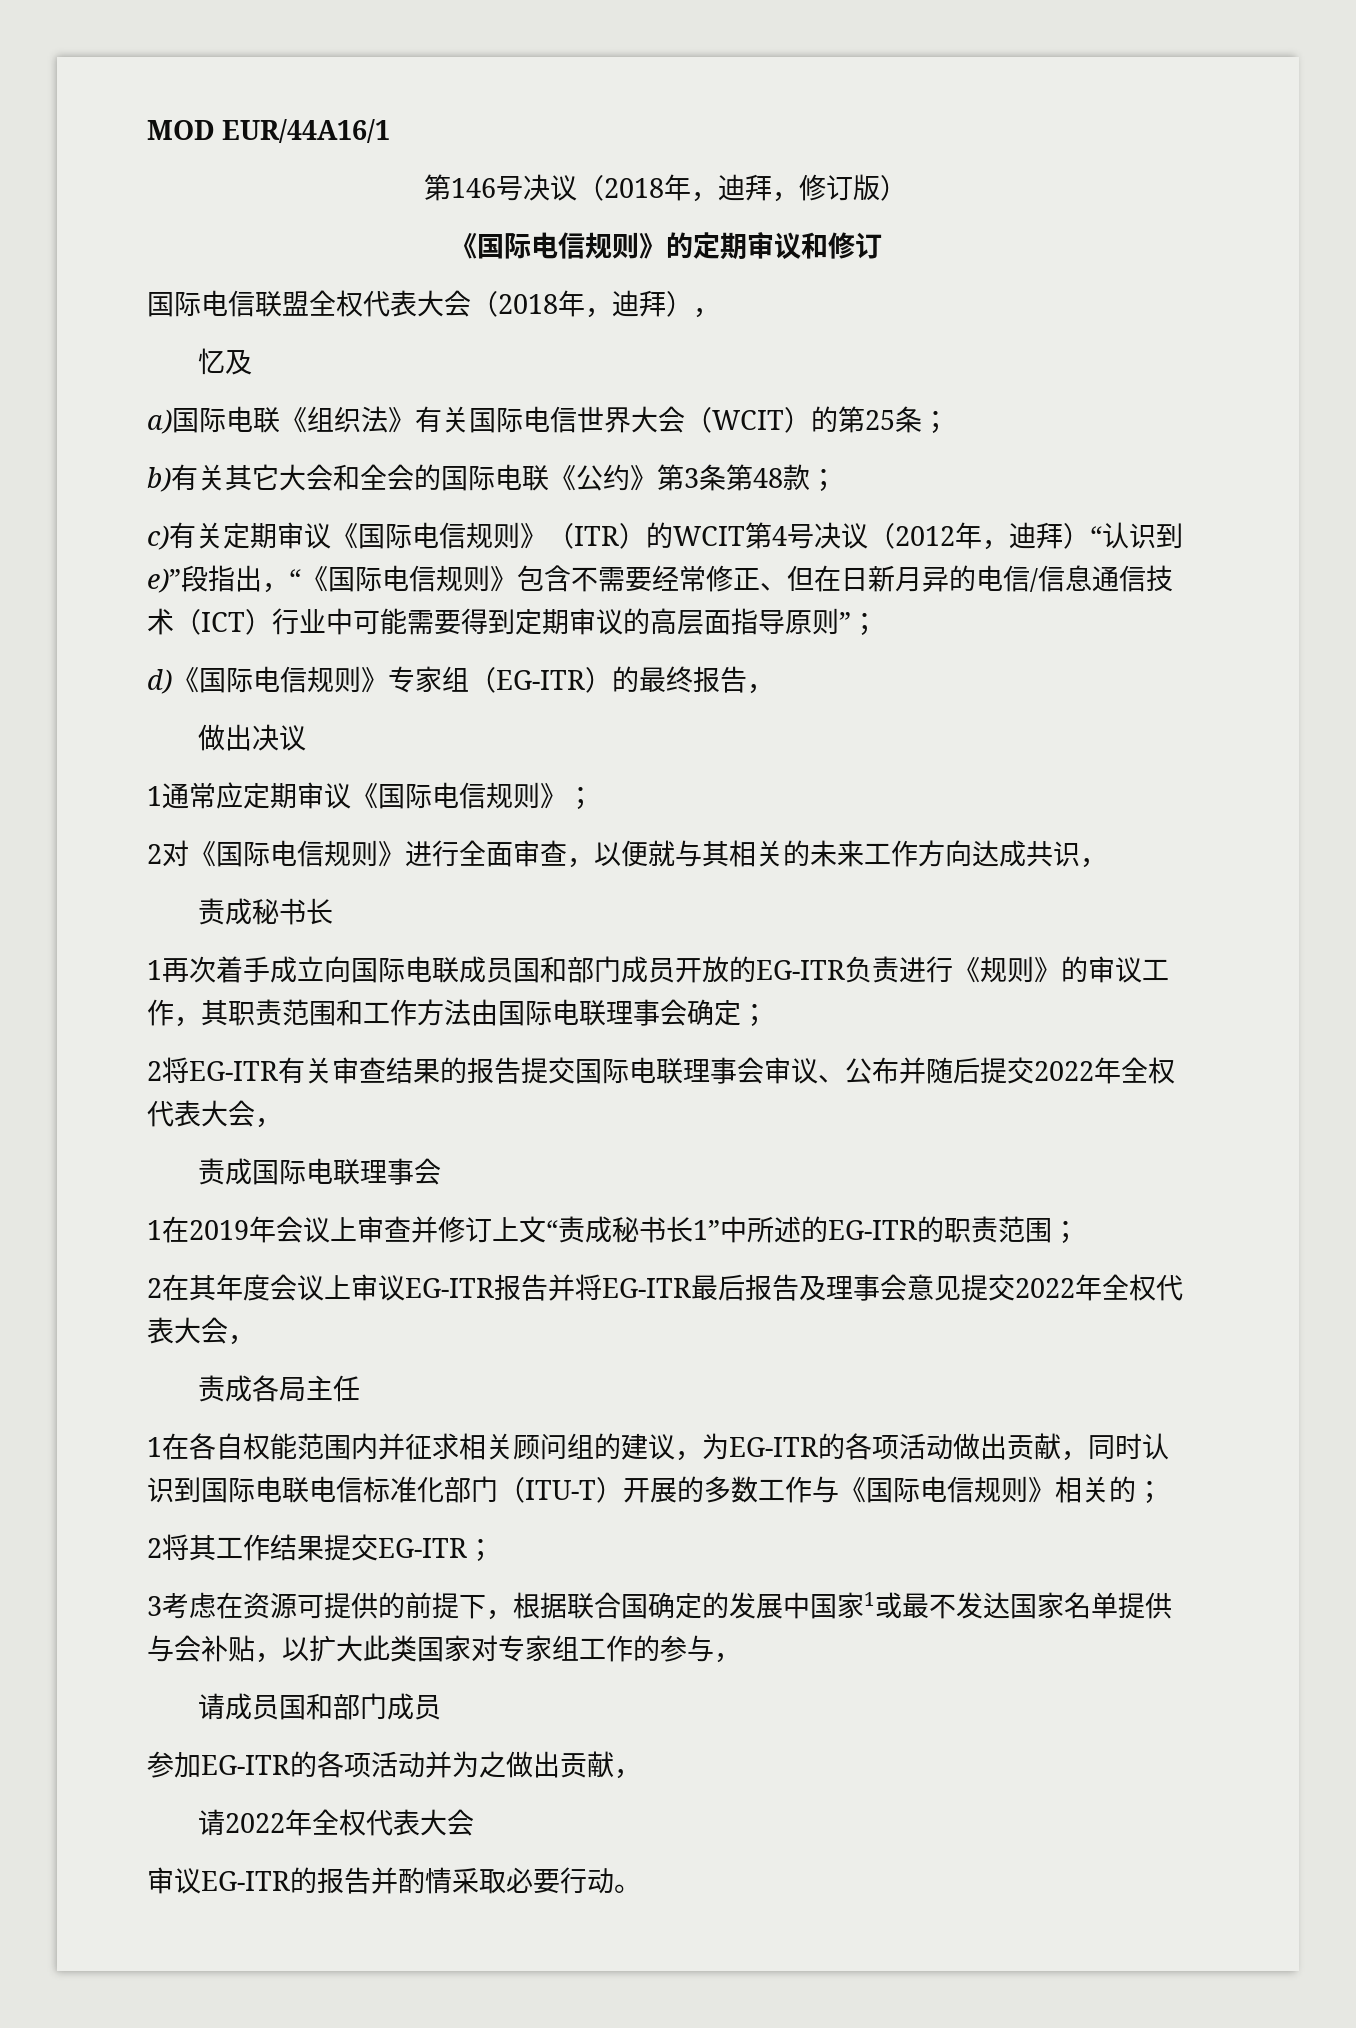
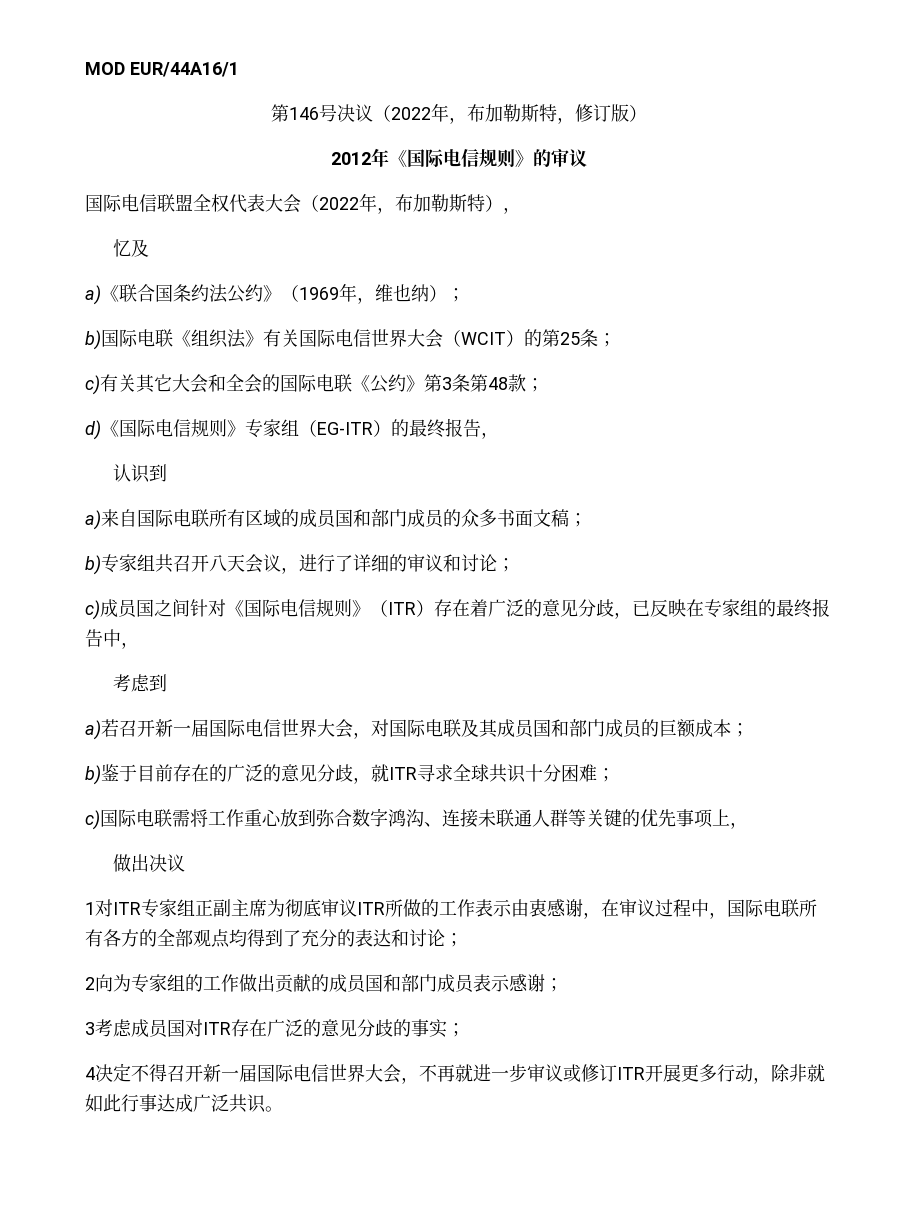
- 第146号决议（2018年，迪拜，修订版）
+ 第146号决议（2022年，布加勒斯特，修订版）
- 《国际电信规则》的定期审议和修订
+ 2012年《国际电信规则》的审议
- 国际电信联盟全权代表大会（2018年，迪拜），
+ 国际电信联盟全权代表大会（2022年，布加勒斯特），
- a)国际电联《组织法》有关国际电信世界大会（WCIT）的第25条；
+ a)《联合国条约法公约》（1969年，维也纳）；
+ b)国际电联《组织法》有关国际电信世界大会（WCIT）的第25条；
- b)有关其它大会和全会的国际电联《公约》第3条第48款；
+ c)有关其它大会和全会的国际电联《公约》第3条第48款；
- c)有关定期审议《国际电信规则》（ITR）的WCIT第4号决议（2012年，迪拜）“认识到e)”段指出，“《国际电信规则》包含不需要经常修正、但在日新月异的电信/信息通信技术（ICT）行业中可能需要得到定期审议的高层面指导原则”；
+ 认识到
+ a)来自国际电联所有区域的成员国和部门成员的众多书面文稿；
+ b)专家组共召开八天会议，进行了详细的审议和讨论；
+ c)成员国之间针对《国际电信规则》（ITR）存在着广泛的意见分歧，已反映在专家组的最终报告中，
+ 考虑到
+ a)若召开新一届国际电信世界大会，对国际电联及其成员国和部门成员的巨额成本；
+ b)鉴于目前存在的广泛的意见分歧，就ITR寻求全球共识十分困难；
+ c)国际电联需将工作重心放到弥合数字鸿沟、连接未联通人群等关键的优先事项上，
  做出决议
- 1通常应定期审议《国际电信规则》；
- 2对《国际电信规则》进行全面审查，以便就与其相关的未来工作方向达成共识，
- 责成秘书长
- 1再次着手成立向国际电联成员国和部门成员开放的EG-ITR负责进行《规则》的审议工作，其职责范围和工作方法由国际电联理事会确定；
- 2将EG-ITR有关审查结果的报告提交国际电联理事会审议、公布并随后提交2022年全权代表大会，
- 责成国际电联理事会
- 1在2019年会议上审查并修订上文“责成秘书长1”中所述的EG-ITR的职责范围；
- 2在其年度会议上审议EG-ITR报告并将EG-ITR最后报告及理事会意见提交2022年全权代表大会，
- 责成各局主任
- 1在各自权能范围内并征求相关顾问组的建议，为EG-ITR的各项活动做出贡献，同时认识到国际电联电信标准化部门（ITU-T）开展的多数工作与《国际电信规则》相关的；
- 2将其工作结果提交EG-ITR；
- 3考虑在资源可提供的前提下，根据联合国确定的发展中国家1或最不发达国家名单提供与会补贴，以扩大此类国家对专家组工作的参与，
- 请成员国和部门成员
- 参加EG-ITR的各项活动并为之做出贡献，
- 请2022年全权代表大会
- 审议EG-ITR的报告并酌情采取必要行动。
+ 1对ITR专家组正副主席为彻底审议ITR所做的工作表示由衷感谢，在审议过程中，国际电联所有各方的全部观点均得到了充分的表达和讨论；
+ 2向为专家组的工作做出贡献的成员国和部门成员表示感谢；
+ 3考虑成员国对ITR存在广泛的意见分歧的事实；
+ 4决定不得召开新一届国际电信世界大会，不再就进一步审议或修订ITR开展更多行动，除非就如此行事达成广泛共识。

